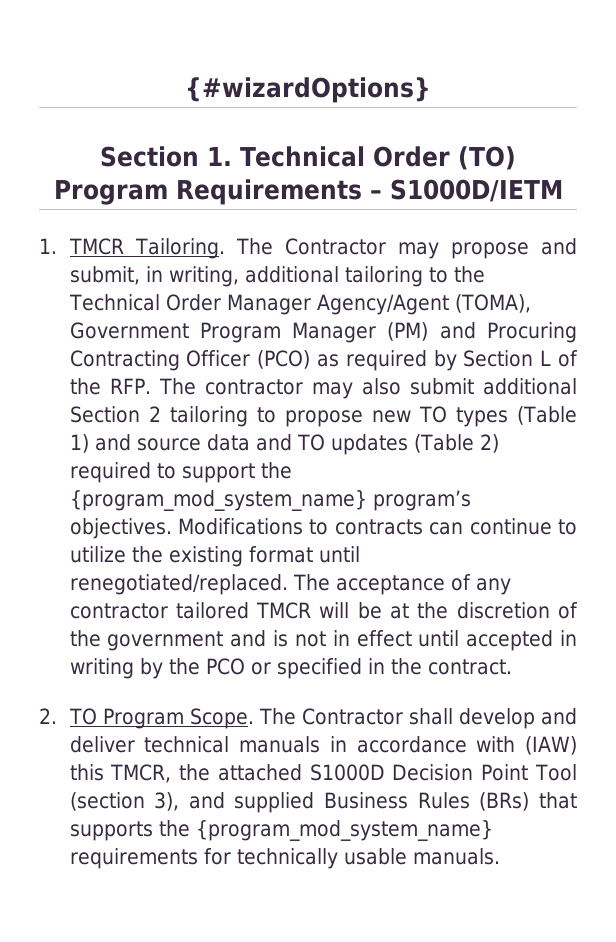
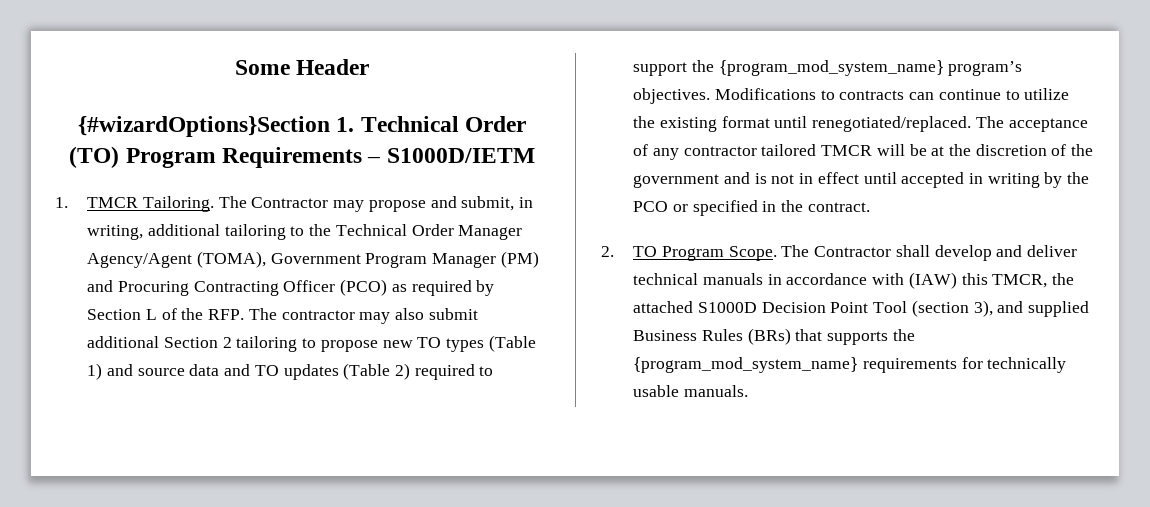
- {#wizardOptions}
- Section 1. Technical Order (TO) Program Requirements – S1000D/IETM
+ Some Header
+ {#wizardOptions}Section 1. Technical Order (TO) Program Requirements – S1000D/IETM

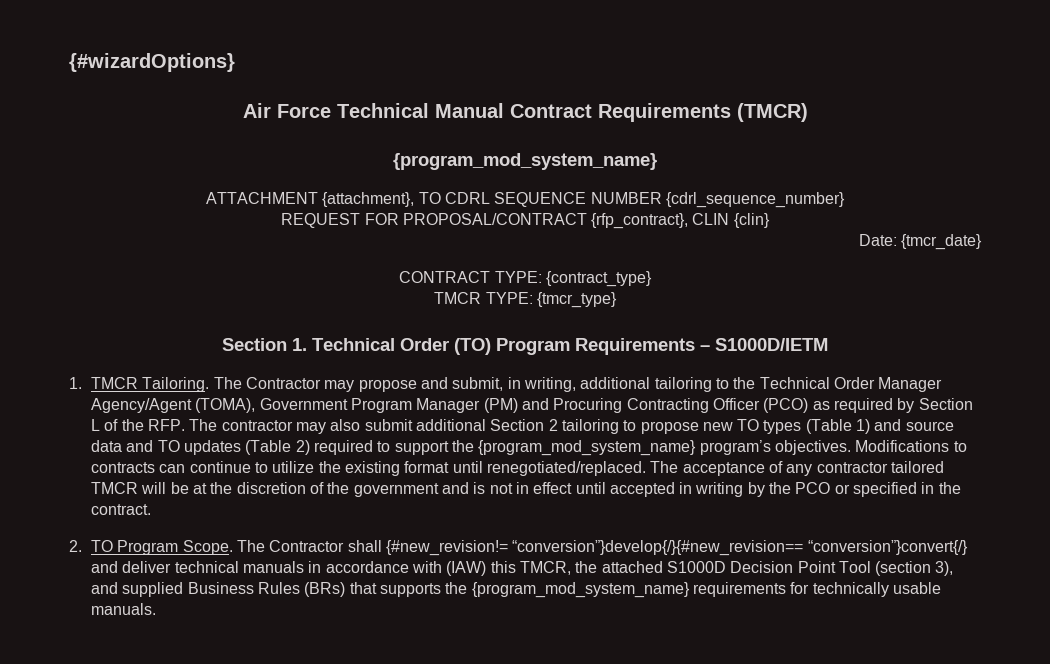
- Some Header
- {#wizardOptions}Section 1. Technical Order (TO) Program Requirements – S1000D/IETM
+ {#wizardOptions}
+ Air Force Technical Manual Contract Requirements (TMCR)
+ {program_mod_system_name}
+ ATTACHMENT {attachment}, TO CDRL SEQUENCE NUMBER {cdrl_sequence_number}
+ REQUEST FOR PROPOSAL/CONTRACT {rfp_contract}, CLIN {clin}
+ Date: {tmcr_date}
+ CONTRACT TYPE: {contract_type}
+ TMCR TYPE: {tmcr_type}
+ Section 1. Technical Order (TO) Program Requirements – S1000D/IETM
- The Contractor shall develop and deliver technical manuals in accordance with (IAW) this TMCR, the attached S1000D Decision Point Tool (section 3), and supplied Business Rules (BRs) that supports the {program_mod_system_name} requirements for technically usable manuals.
+ The Contractor shall {#new_revision!= “conversion”}develop{/}{#new_revision== “conversion”}convert{/} and deliver technical manuals in accordance with (IAW) this TMCR, the attached S1000D Decision Point Tool (section 3), and supplied Business Rules (BRs) that supports the {program_mod_system_name} requirements for technically usable manuals.

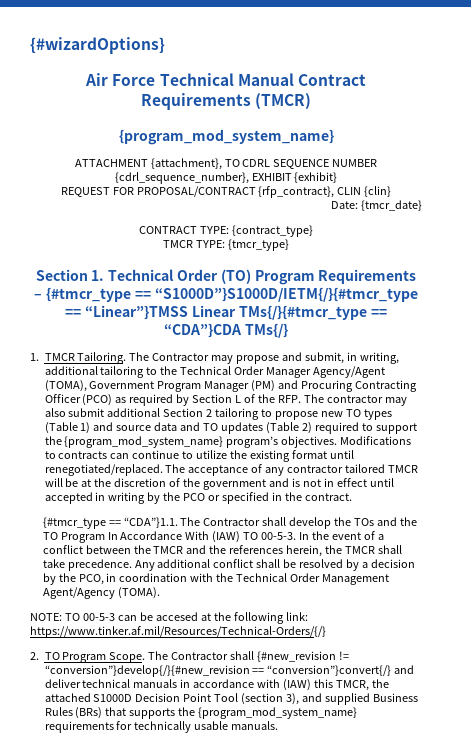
- ATTACHMENT {attachment}, TO CDRL SEQUENCE NUMBER {cdrl_sequence_number}
+ ATTACHMENT {attachment}, TO CDRL SEQUENCE NUMBER {cdrl_sequence_number}, EXHIBIT {exhibit}
- Section 1. Technical Order (TO) Program Requirements – S1000D/IETM
+ Section 1. Technical Order (TO) Program Requirements – {#tmcr_type == “S1000D”}S1000D/IETM{/}{#tmcr_type == “Linear”}TMSS Linear TMs{/}{#tmcr_type == “CDA”}CDA TMs{/}
+ {#tmcr_type == “CDA”}1.1. The Contractor shall develop the TOs and the TO Program In Accordance With (IAW) TO 00-5-3. In the event of a conflict between the TMCR and the references herein, the TMCR shall take precedence. Any additional conflict shall be resolved by a decision by the PCO, in coordination with the Technical Order Management Agent/Agency (TOMA).
+ NOTE: TO 00-5-3 can be accesed at the following link: https://www.tinker.af.mil/Resources/Technical-Orders/{/}
- The Contractor shall {#new_revision!= “conversion”}develop{/}{#new_revision== “conversion”}convert{/} and deliver technical manuals in accordance with (IAW) this TMCR, the attached S1000D Decision Point Tool (section 3), and supplied Business Rules (BRs) that supports the {program_mod_system_name} requirements for technically usable manuals.
+ The Contractor shall {#new_revision != “conversion”}develop{/}{#new_revision == “conversion”}convert{/} and deliver technical manuals in accordance with (IAW) this TMCR, the attached S1000D Decision Point Tool (section 3), and supplied Business Rules (BRs) that supports the {program_mod_system_name} requirements for technically usable manuals.

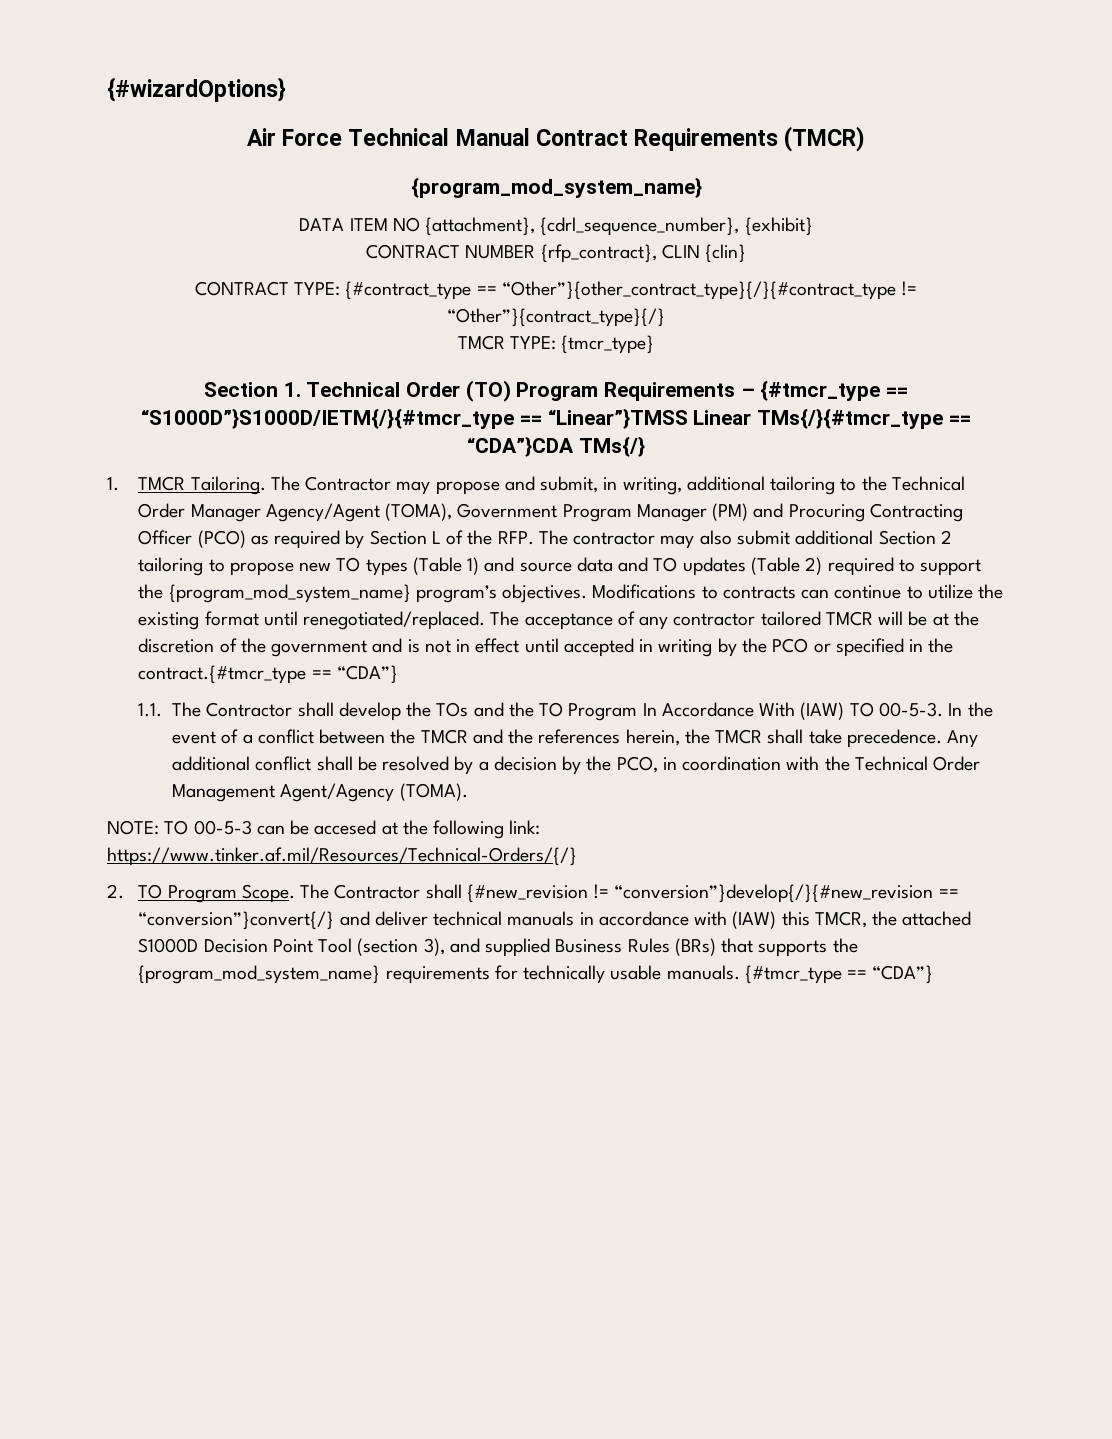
- ATTACHMENT {attachment}, TO CDRL SEQUENCE NUMBER {cdrl_sequence_number}, EXHIBIT {exhibit}
- REQUEST FOR PROPOSAL/CONTRACT {rfp_contract}, CLIN {clin}
+ DATA ITEM NO {attachment}, {cdrl_sequence_number}, {exhibit}
+ CONTRACT NUMBER {rfp_contract}, CLIN {clin}
- Date: {tmcr_date}
- CONTRACT TYPE: {contract_type}
+ CONTRACT TYPE: {#contract_type == “Other”}{other_contract_type}{/}{#contract_type != “Other”}{contract_type}{/}
- The acceptance of any contractor tailored TMCR will be at the discretion of the government and is not in effect until accepted in writing by the PCO or specified in the contract.
- {#tmcr_type == “CDA”}1.1. The Contractor shall develop the TOs and the TO Program In Accordance With (IAW) TO 00-5-3.
+ The acceptance of any contractor tailored TMCR will be at the discretion of the government and is not in effect until accepted in writing by the PCO or specified in the contract.{#tmcr_type == “CDA”}
+ 1.1. The Contractor shall develop the TOs and the TO Program In Accordance With (IAW) TO 00-5-3.
+ {#tmcr_type == “CDA”}

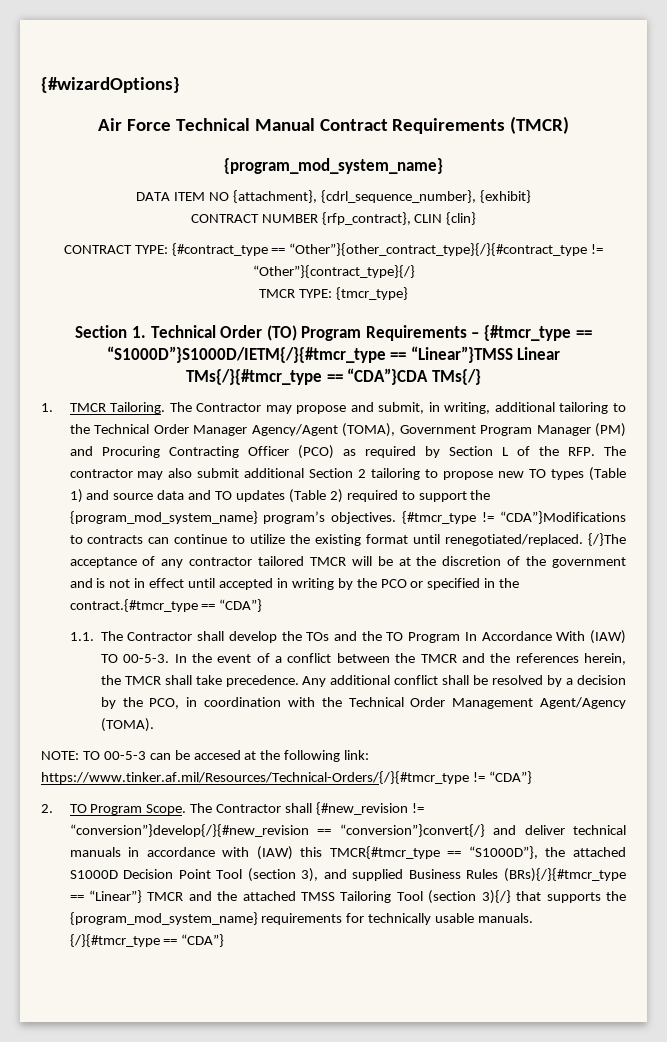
- Modifications to contracts can continue to utilize the existing format until renegotiated/replaced.
+ {#tmcr_type != “CDA”}Modifications to contracts can continue to utilize the existing format until renegotiated/replaced.
- The acceptance of any contractor tailored TMCR will be at the discretion of the government and is not in effect until accepted in writing by the PCO or specified in the contract.{#tmcr_type == “CDA”}
+ {/}The acceptance of any contractor tailored TMCR will be at the discretion of the government and is not in effect until accepted in writing by the PCO or specified in the contract.{#tmcr_type == “CDA”}
- NOTE: TO 00-5-3 can be accesed at the following link: https://www.tinker.af.mil/Resources/Technical-Orders/{/}
+ NOTE: TO 00-5-3 can be accesed at the following link: https://www.tinker.af.mil/Resources/Technical-Orders/{/}{#tmcr_type != “CDA”}
- The Contractor shall {#new_revision != “conversion”}develop{/}{#new_revision == “conversion”}convert{/} and deliver technical manuals in accordance with (IAW) this TMCR, the attached S1000D Decision Point Tool (section 3), and supplied Business Rules (BRs) that supports the {program_mod_system_name} requirements for technically usable manuals.
+ The Contractor shall {#new_revision != “conversion”}develop{/}{#new_revision == “conversion”}convert{/} and deliver technical manuals in accordance with (IAW) this TMCR{#tmcr_type == “S1000D”}, the attached S1000D Decision Point Tool (section 3), and supplied Business Rules (BRs){/}{#tmcr_type == “Linear”} TMCR and the attached TMSS Tailoring Tool (section 3){/} that supports the {program_mod_system_name} requirements for technically usable manuals.
- {#tmcr_type == “CDA”}
+ {/}{#tmcr_type == “CDA”}

